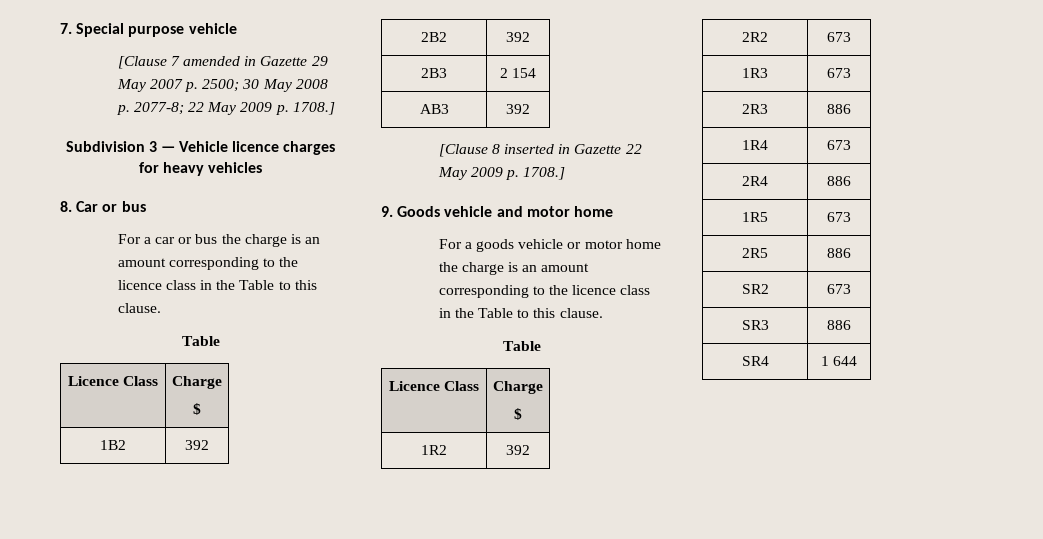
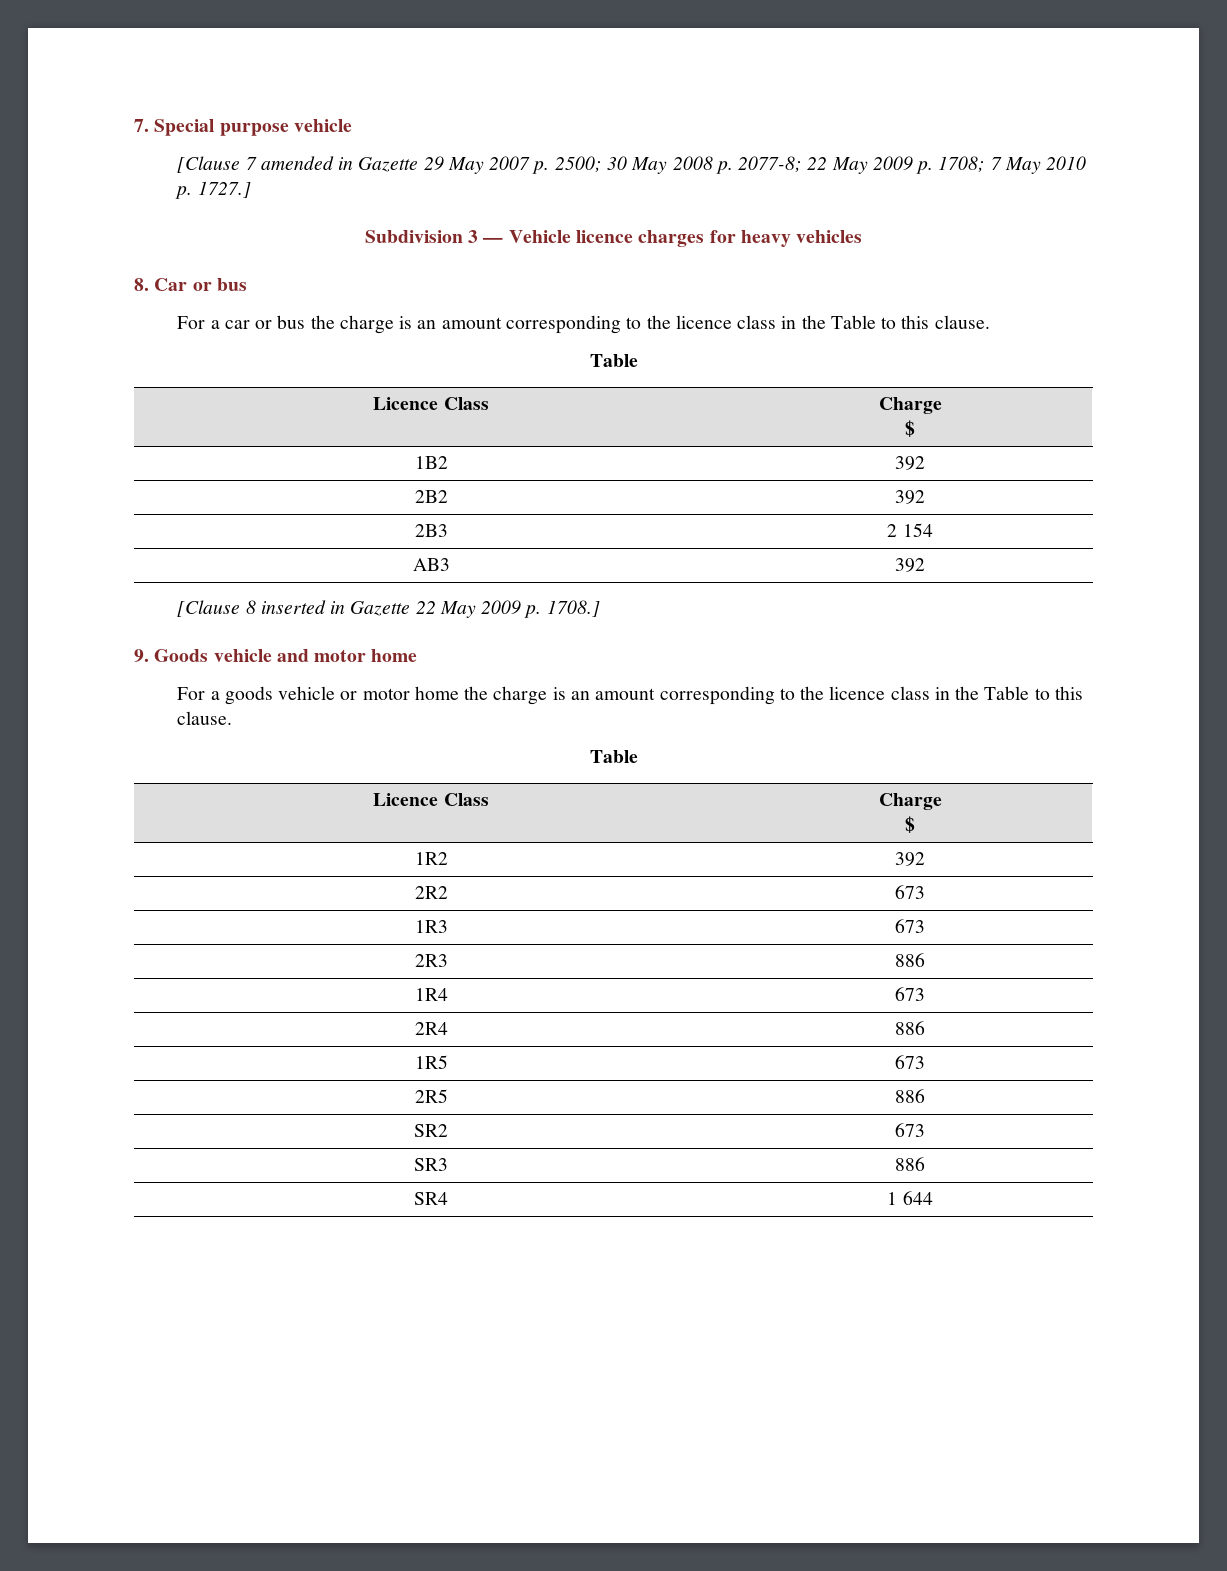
- [Clause 7 amended in Gazette 29 May 2007 p. 2500; 30 May 2008 p. 2077-8; 22 May 2009 p. 1708.]
+ [Clause 7 amended in Gazette 29 May 2007 p. 2500; 30 May 2008 p. 2077-8; 22 May 2009 p. 1708; 7 May 2010 p. 1727.]

